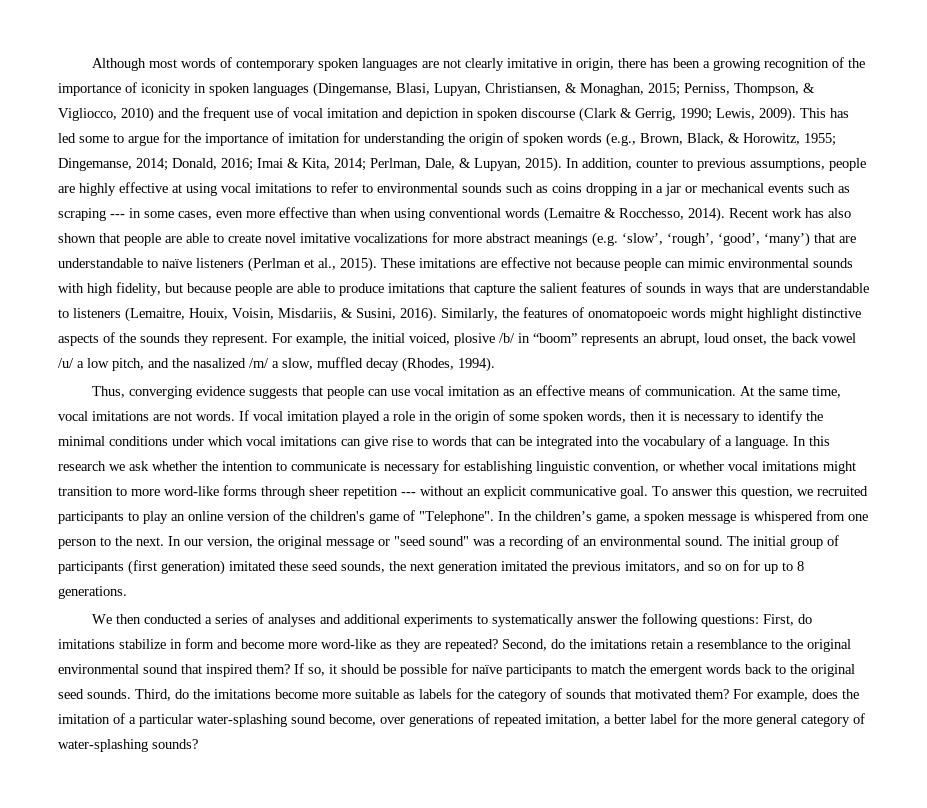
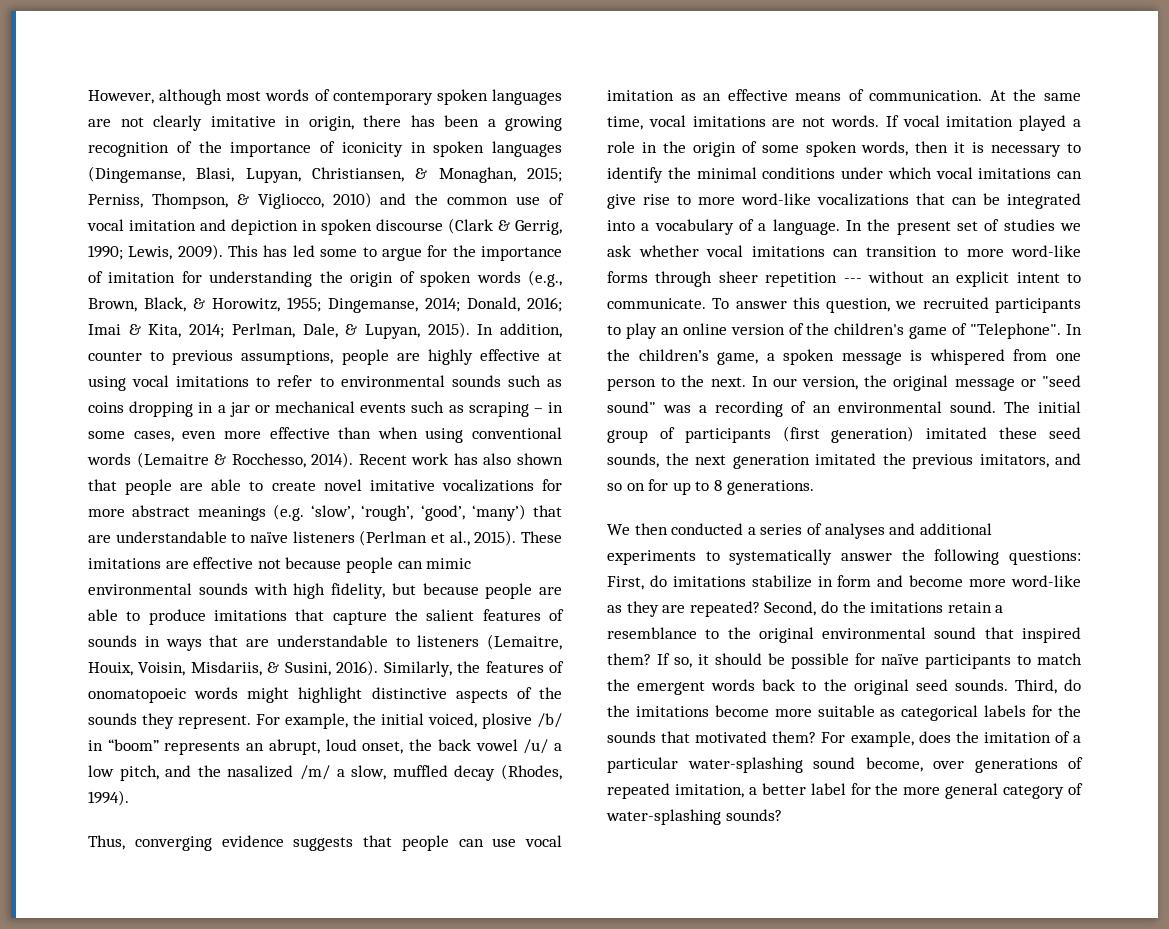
- Although most words of contemporary spoken languages are not clearly imitative in origin, there has been a growing recognition of the importance of iconicity in spoken languages (Dingemanse, Blasi, Lupyan, Christiansen, & Monaghan, 2015; Perniss, Thompson, & Vigliocco, 2010) and the frequent use of vocal imitation and depiction in spoken discourse (Clark & Gerrig, 1990; Lewis, 2009).
+ However, although most words of contemporary spoken languages are not clearly imitative in origin, there has been a growing recognition of the importance of iconicity in spoken languages (Dingemanse, Blasi, Lupyan, Christiansen, & Monaghan, 2015; Perniss, Thompson, & Vigliocco, 2010) and the common use of vocal imitation and depiction in spoken discourse (Clark & Gerrig, 1990; Lewis, 2009).
- In addition, counter to previous assumptions, people are highly effective at using vocal imitations to refer to environmental sounds such as coins dropping in a jar or mechanical events such as scraping --- in some cases, even more effective than when using conventional words (Lemaitre & Rocchesso, 2014).
+ In addition, counter to previous assumptions, people are highly effective at using vocal imitations to refer to environmental sounds such as coins dropping in a jar or mechanical events such as scraping – in some cases, even more effective than when using conventional words (Lemaitre & Rocchesso, 2014).
- If vocal imitation played a role in the origin of some spoken words, then it is necessary to identify the minimal conditions under which vocal imitations can give rise to words that can be integrated into the vocabulary of a language.
+ If vocal imitation played a role in the origin of some spoken words, then it is necessary to identify the minimal conditions under which vocal imitations can give rise to more word-like vocalizations that can be integrated into a vocabulary of a language.
- In this research we ask whether the intention to communicate is necessary for establishing linguistic convention, or whether vocal imitations might transition to more word-like forms through sheer repetition --- without an explicit communicative goal.
+ In the present set of studies we ask whether vocal imitations can transition to more word-like forms through sheer repetition --- without an explicit intent to communicate.
- Third, do the imitations become more suitable as labels for the category of sounds that motivated them?
+ Third, do the imitations become more suitable as categorical labels for the sounds that motivated them?

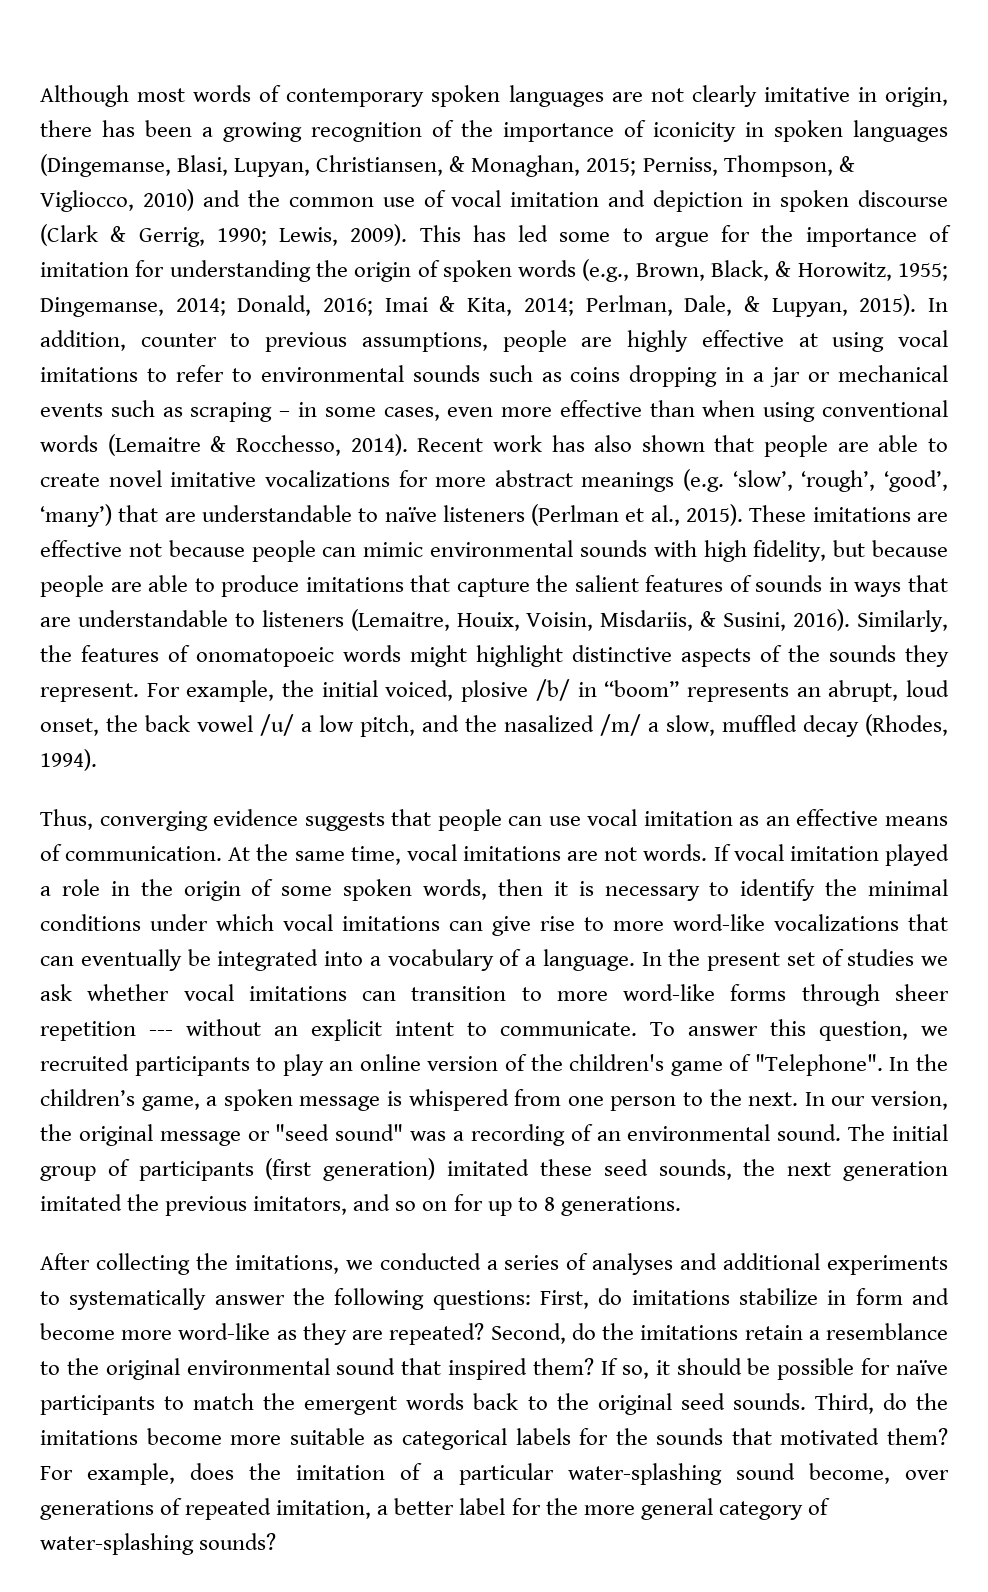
- However, although most words of contemporary spoken languages are not clearly imitative in origin, there has been a growing recognition of the importance of iconicity in spoken languages (Dingemanse, Blasi, Lupyan, Christiansen, & Monaghan, 2015; Perniss, Thompson, & Vigliocco, 2010) and the common use of vocal imitation and depiction in spoken discourse (Clark & Gerrig, 1990; Lewis, 2009).
+ Although most words of contemporary spoken languages are not clearly imitative in origin, there has been a growing recognition of the importance of iconicity in spoken languages (Dingemanse, Blasi, Lupyan, Christiansen, & Monaghan, 2015; Perniss, Thompson, & Vigliocco, 2010) and the common use of vocal imitation and depiction in spoken discourse (Clark & Gerrig, 1990; Lewis, 2009).
- If vocal imitation played a role in the origin of some spoken words, then it is necessary to identify the minimal conditions under which vocal imitations can give rise to more word-like vocalizations that can be integrated into a vocabulary of a language.
+ If vocal imitation played a role in the origin of some spoken words, then it is necessary to identify the minimal conditions under which vocal imitations can give rise to more word-like vocalizations that can eventually be integrated into a vocabulary of a language.
- We then conducted a series of analyses and additional experiments to systematically answer the following questions: First, do imitations stabilize in form and become more word-like as they are repeated?
+ After collecting the imitations, we conducted a series of analyses and additional experiments to systematically answer the following questions: First, do imitations stabilize in form and become more word-like as they are repeated?

